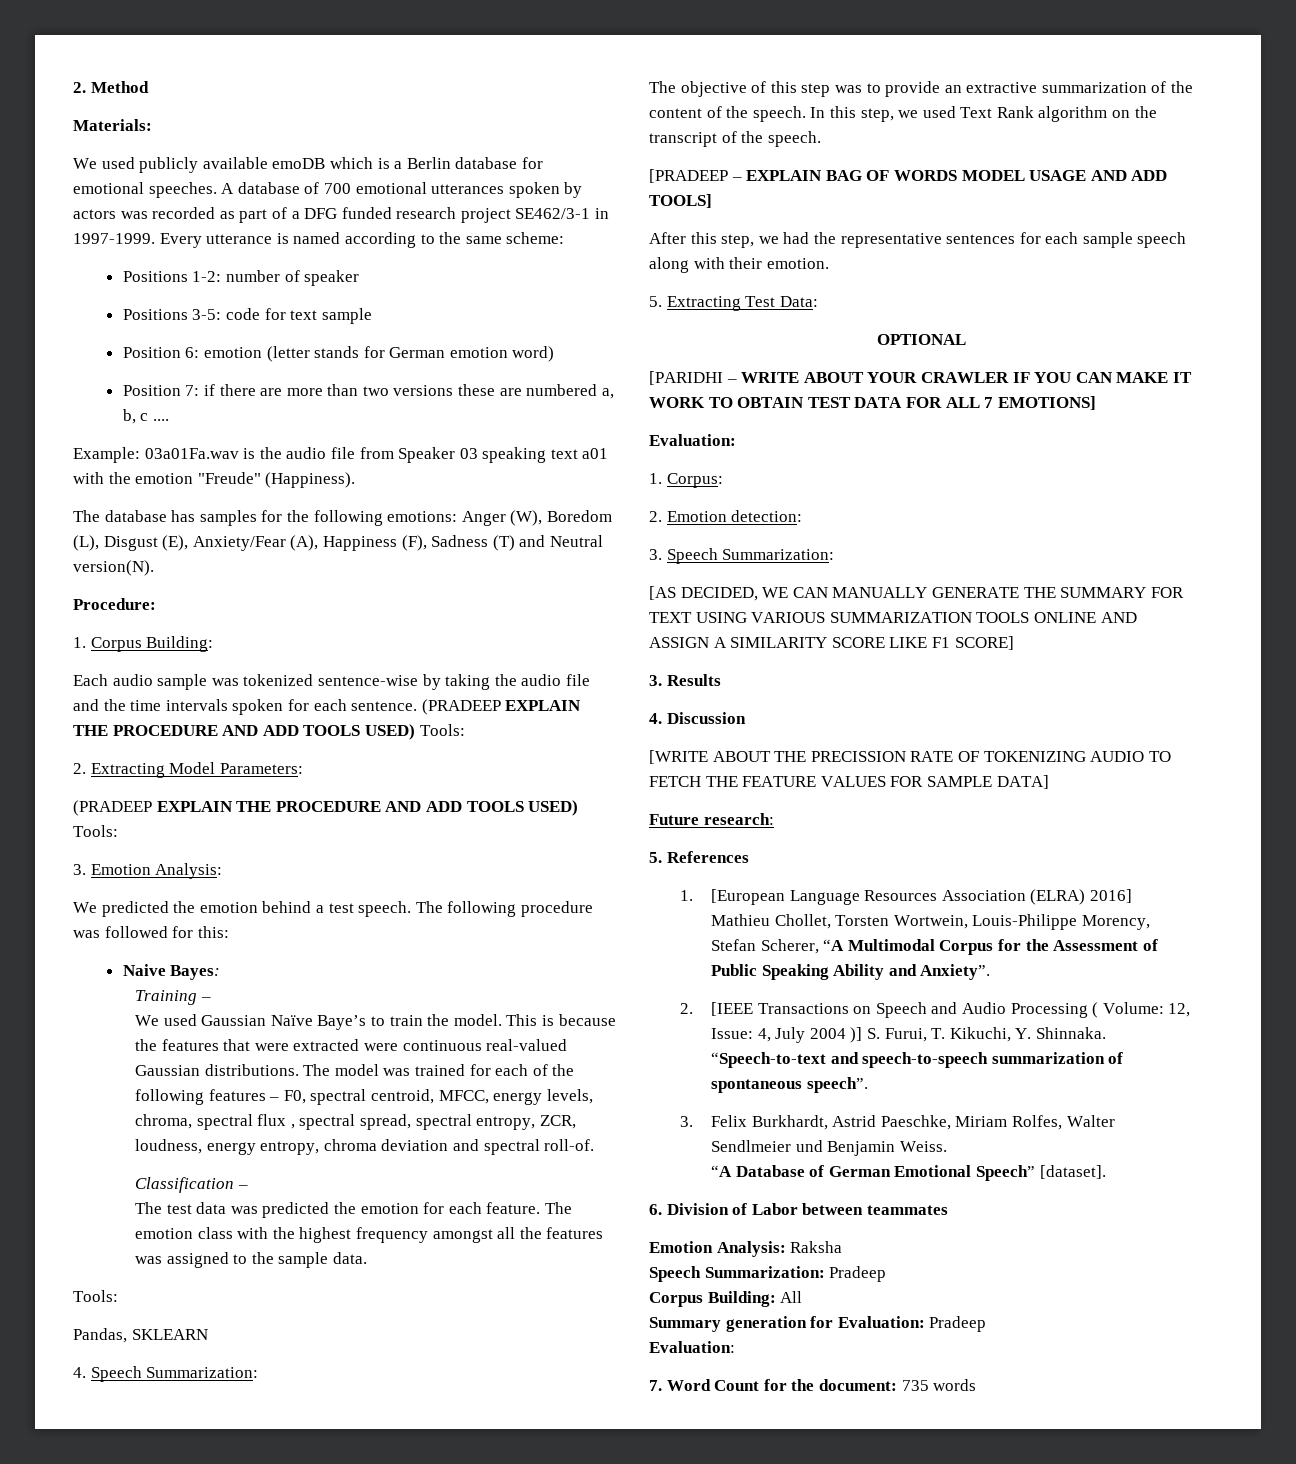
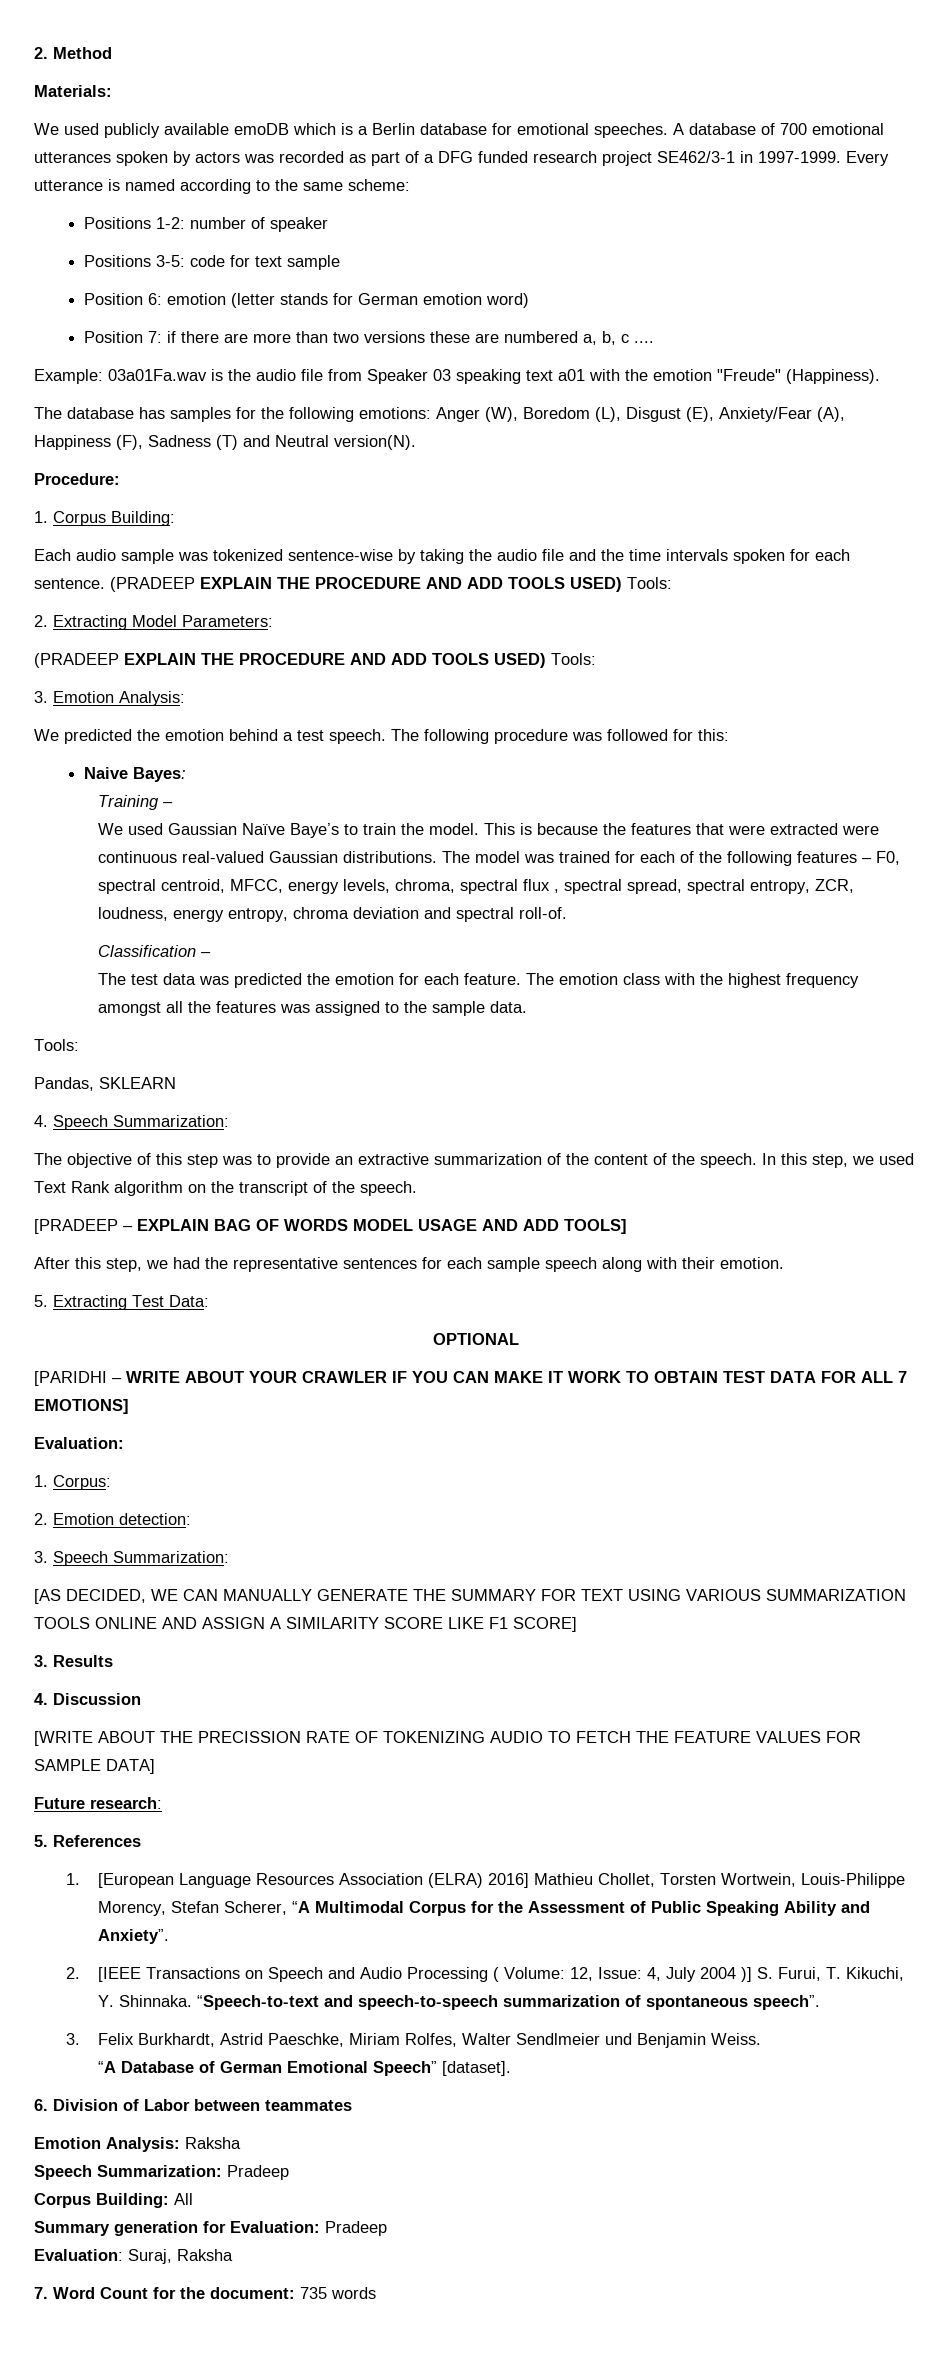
  Summary generation for Evaluation: Pradeep
- Evaluation:
+ Evaluation: Suraj, Raksha

